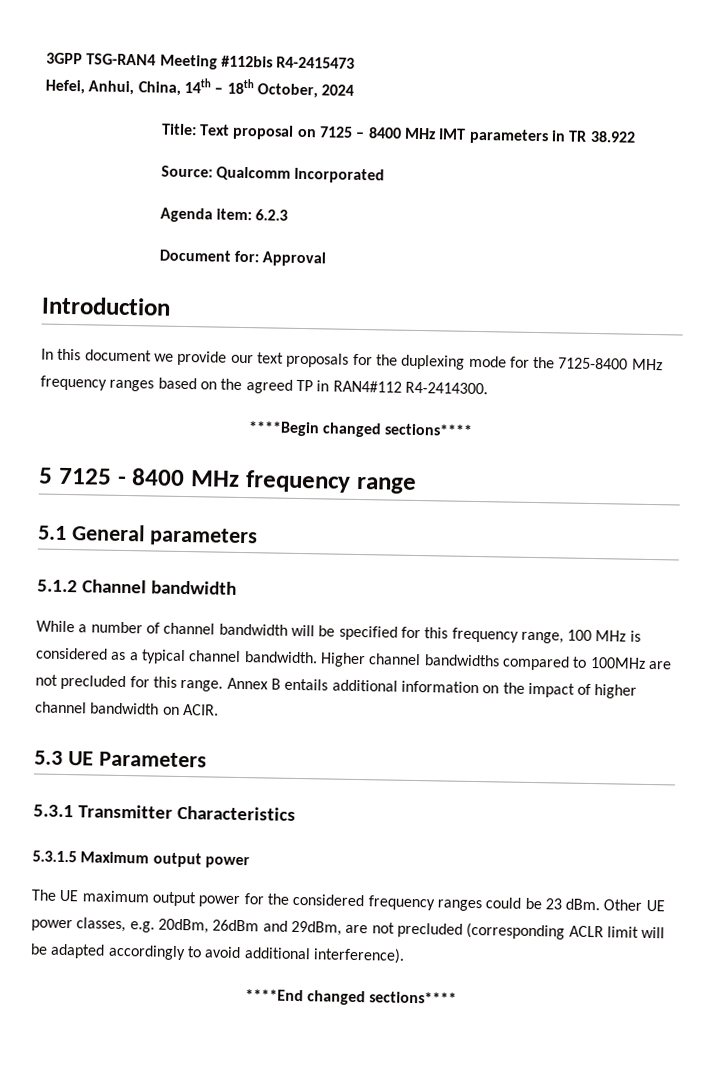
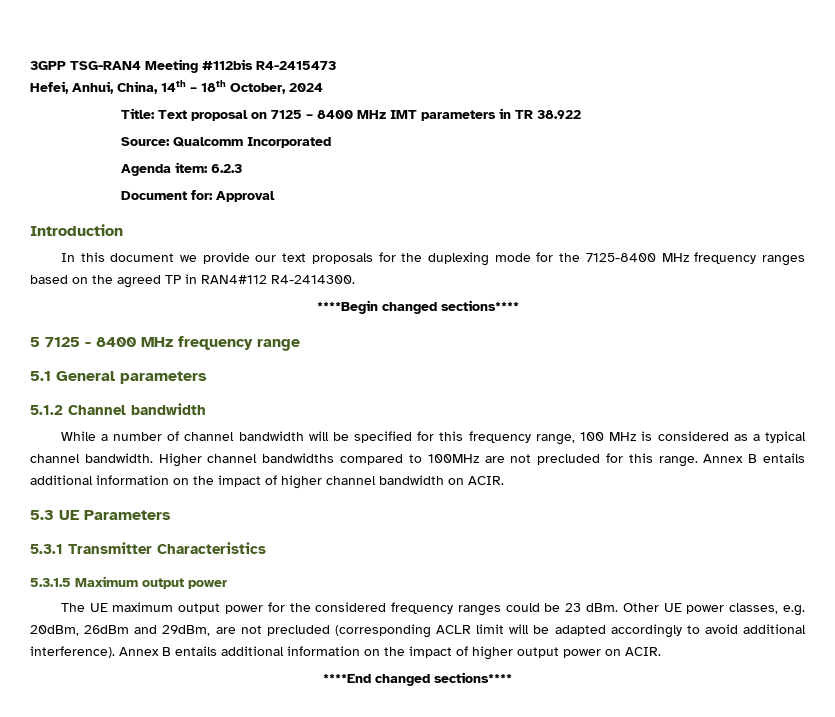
+ Annex B entails additional information on the impact of higher output power on ACIR.

